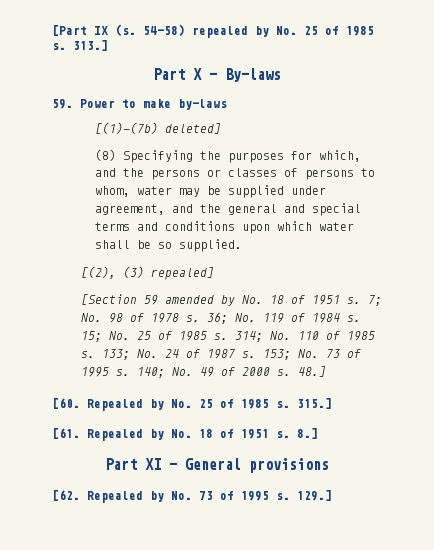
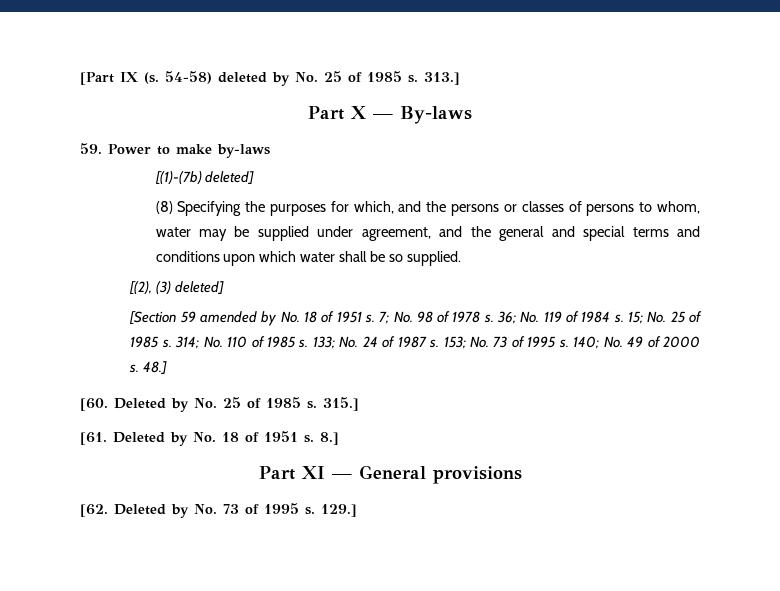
- 54-58) repealed by No. 25 of 1985 s.
+ 54-58) deleted by No. 25 of 1985 s.
- [(2), (3) repealed]
+ [(2), (3) deleted]
- [60. Repealed by No. 25 of 1985 s.
+ [60. Deleted by No. 25 of 1985 s.
- [61. Repealed by No. 18 of 1951 s.
+ [61. Deleted by No. 18 of 1951 s.
- [62. Repealed by No. 73 of 1995 s.
+ [62. Deleted by No. 73 of 1995 s.

